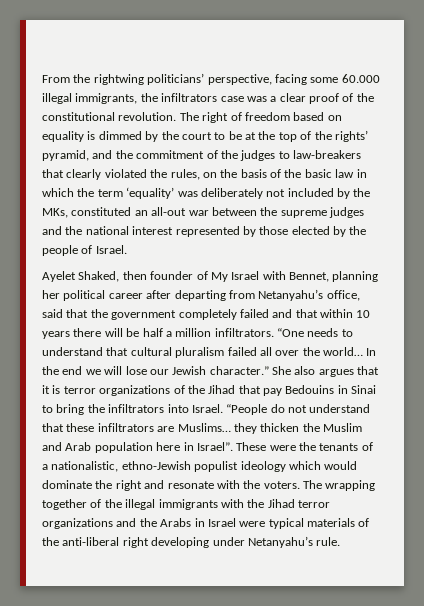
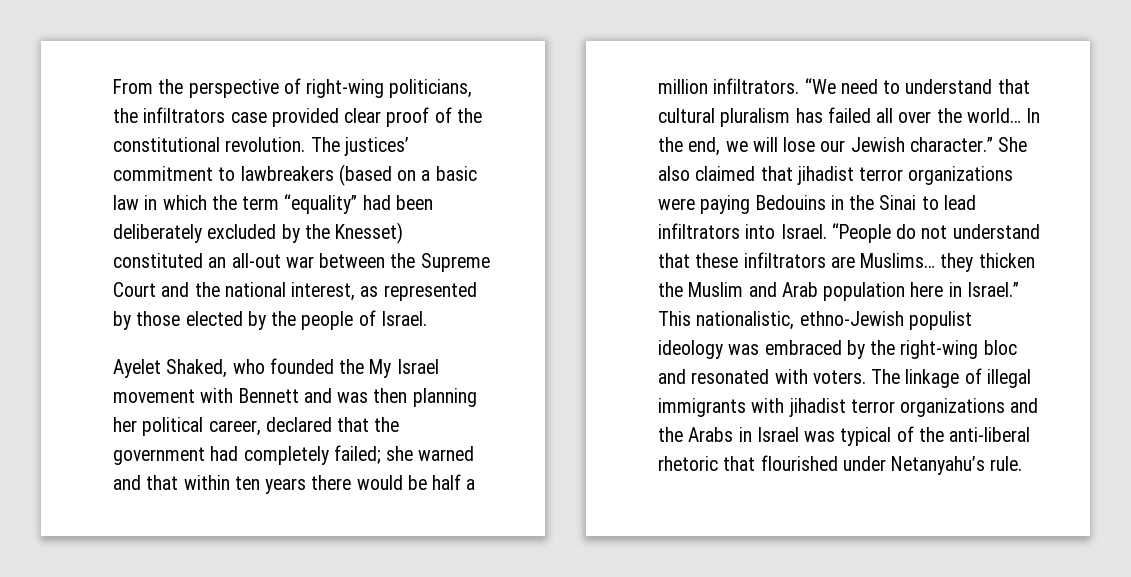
- From the rightwing politicians’ perspective, facing some 60.000 illegal immigrants, the infiltrators case was a clear proof of the constitutional revolution.
+ From the perspective of right-wing politicians, the infiltrators case provided clear proof of the constitutional revolution.
- The right of freedom based on equality is dimmed by the court to be at the top of the rights’ pyramid, and the commitment of the judges to law-breakers that clearly violated the rules, on the basis of the basic law in which the term ‘equality’ was deliberately not included by the MKs, constituted an all-out war between the supreme judges and the national interest represented by those elected by the people of Israel.
+ The justices’ commitment to lawbreakers (based on a basic law in which the term “equality” had been deliberately excluded by the Knesset) constituted an all-out war between the Supreme Court and the national interest, as represented by those elected by the people of Israel.
- Ayelet Shaked, then founder of My Israel with Bennet, planning her political career after departing from Netanyahu’s office, said that the government completely failed and that within 10 years there will be half a million infiltrators.
+ Ayelet Shaked, who founded the My Israel movement with Bennett and was then planning her political career, declared that the government had completely failed; she warned and that within ten years there would be half a million infiltrators.
- “One needs to understand that cultural pluralism failed all over the world…
+ “We need to understand that cultural pluralism has failed all over the world…
- In the end we will lose our Jewish character.”
+ In the end, we will lose our Jewish character.”
- She also argues that it is terror organizations of the Jihad that pay Bedouins in Sinai to bring the infiltrators into Israel.
+ She also claimed that jihadist terror organizations were paying Bedouins in the Sinai to lead infiltrators into Israel.
- “People do not understand that these infiltrators are Muslims… they thicken the Muslim and Arab population here in Israel”. These were the tenants of a nationalistic, ethno-Jewish populist ideology which would dominate the right and resonate with the voters. The wrapping together of the illegal immigrants with the Jihad terror organizations and the Arabs in Israel were typical materials of the anti-liberal right developing under Netanyahu’s rule.
+ “People do not understand that these infiltrators are Muslims… they thicken the Muslim and Arab population here in Israel.” This nationalistic, ethno-Jewish populist ideology was embraced by the right-wing bloc and resonated with voters. The linkage of illegal immigrants with jihadist terror organizations and the Arabs in Israel was typical of the anti-liberal rhetoric that flourished under Netanyahu’s rule.

